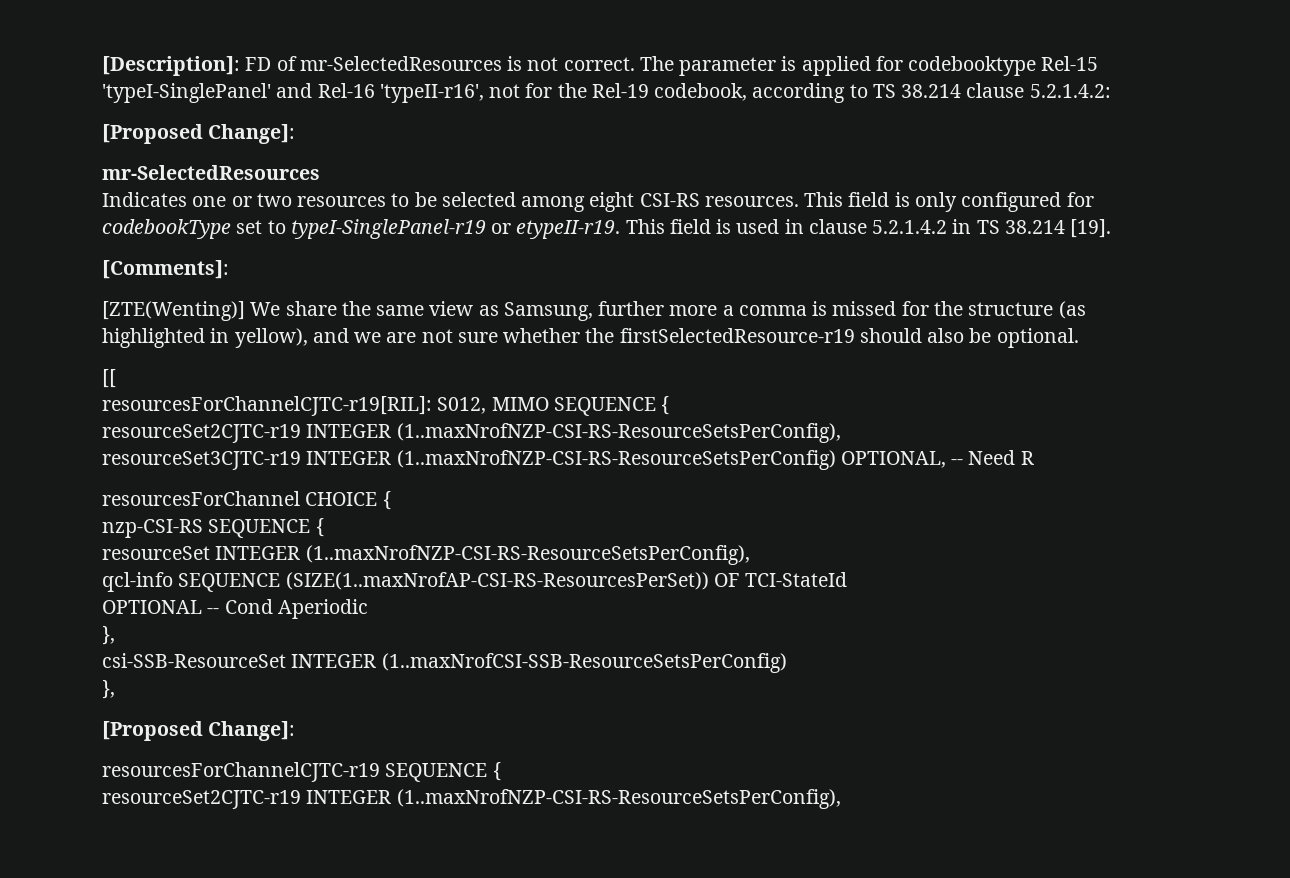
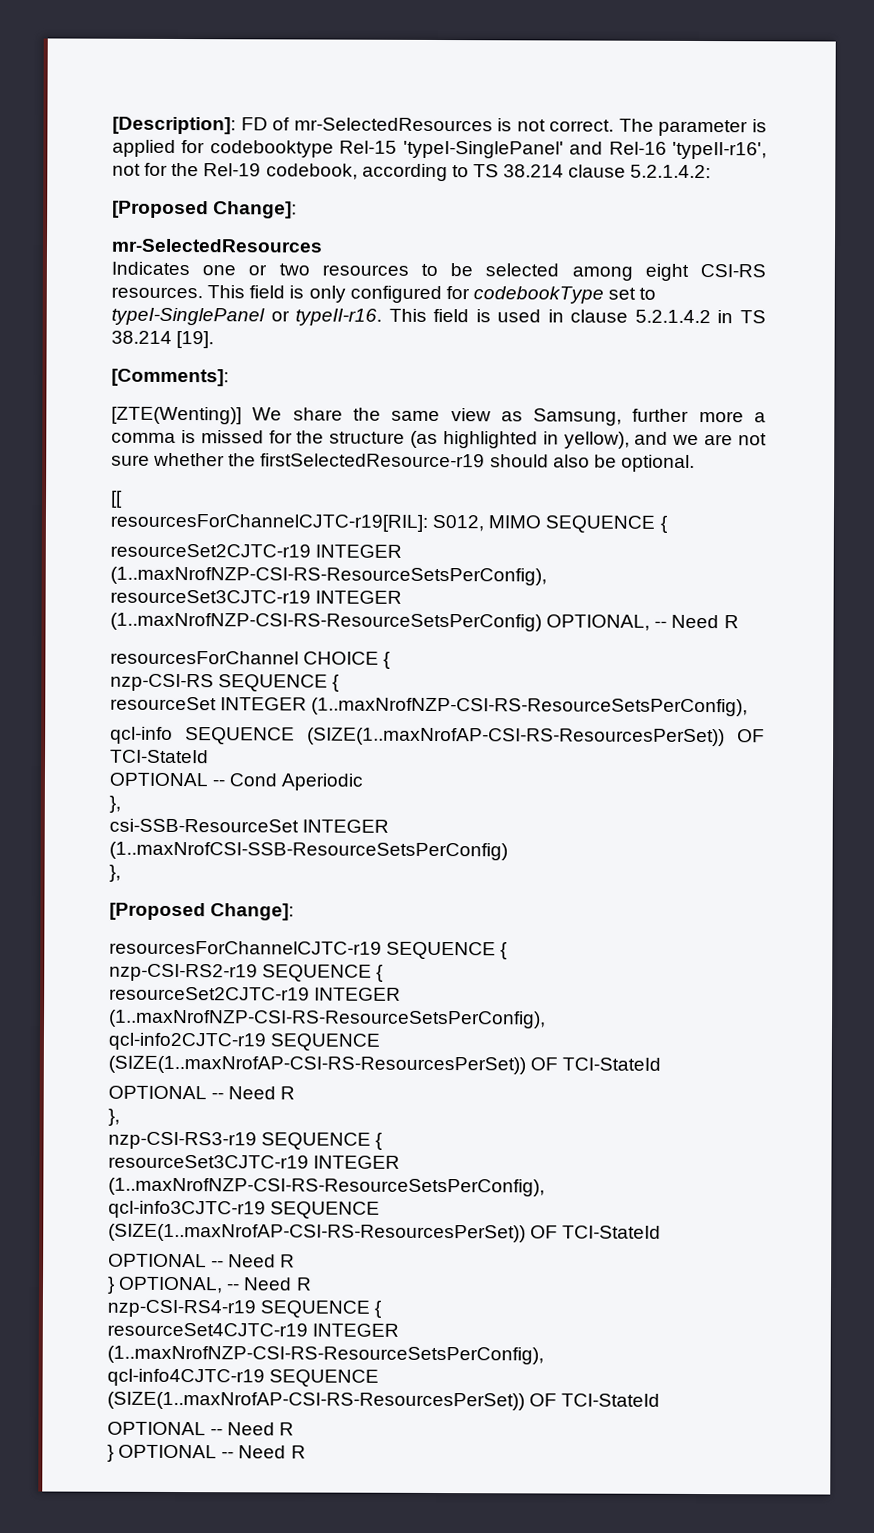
- This field is only configured for codebookType set to typeI-SinglePanel-r19 or etypeII-r19.
+ This field is only configured for codebookType set to typeI-SinglePanel or typeII-r16.
  resourcesForChannelCJTC-r19 SEQUENCE {
+ nzp-CSI-RS2-r19 SEQUENCE {
  resourceSet2CJTC-r19 INTEGER (1..maxNrofNZP-CSI-RS-ResourceSetsPerConfig),
+ qcl-info2CJTC-r19 SEQUENCE (SIZE(1..maxNrofAP-CSI-RS-ResourcesPerSet)) OF TCI-StateId
+ OPTIONAL -- Need R
+ },
+ nzp-CSI-RS3-r19 SEQUENCE {
+ resourceSet3CJTC-r19 INTEGER (1..maxNrofNZP-CSI-RS-ResourceSetsPerConfig),
+ qcl-info3CJTC-r19 SEQUENCE (SIZE(1..maxNrofAP-CSI-RS-ResourcesPerSet)) OF TCI-StateId
+ OPTIONAL -- Need R
+ } OPTIONAL, -- Need R
+ nzp-CSI-RS4-r19 SEQUENCE {
+ resourceSet4CJTC-r19 INTEGER (1..maxNrofNZP-CSI-RS-ResourceSetsPerConfig),
+ qcl-info4CJTC-r19 SEQUENCE (SIZE(1..maxNrofAP-CSI-RS-ResourcesPerSet)) OF TCI-StateId
+ OPTIONAL -- Need R
+ } OPTIONAL -- Need R

